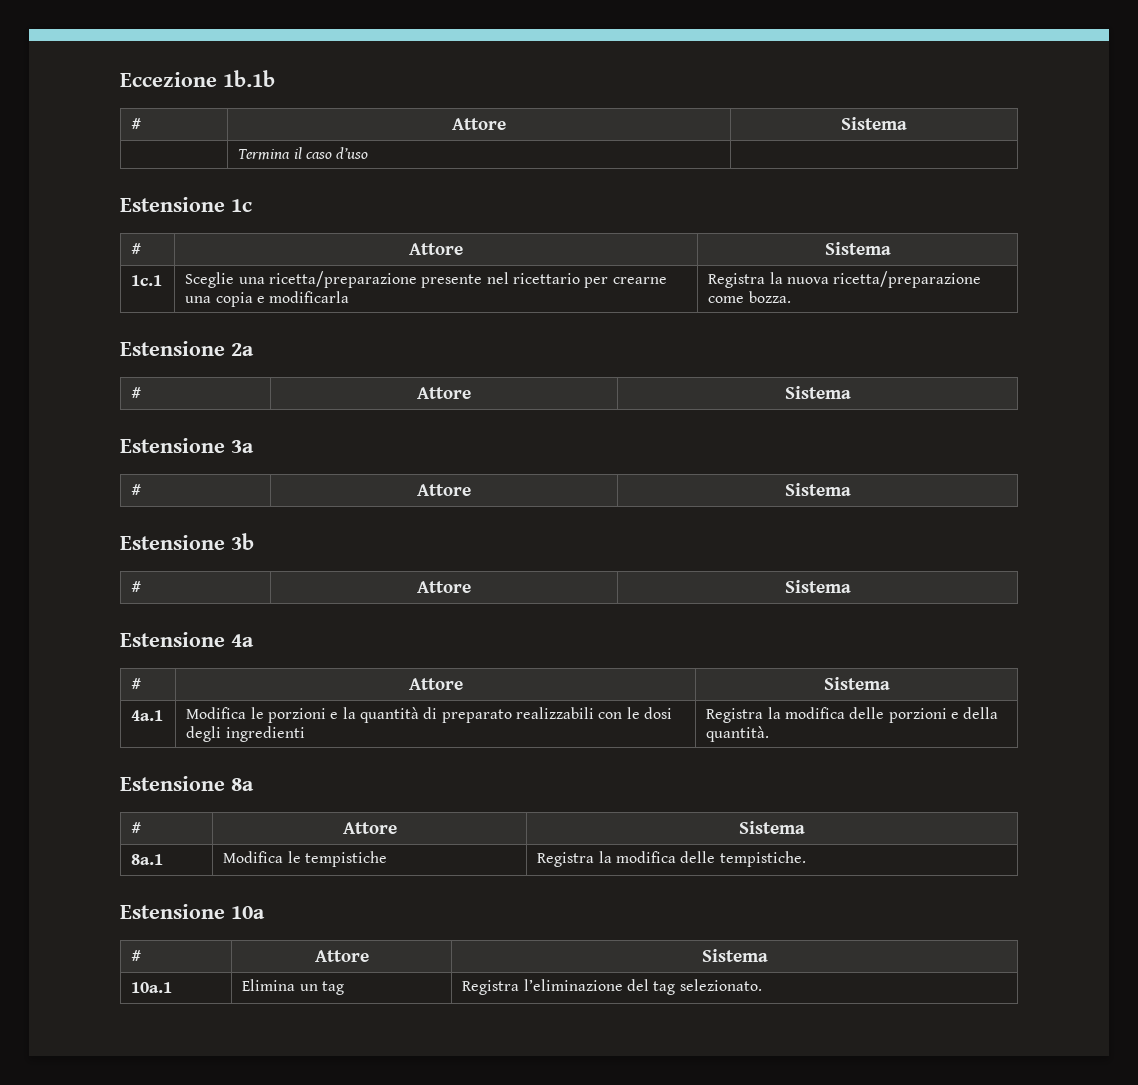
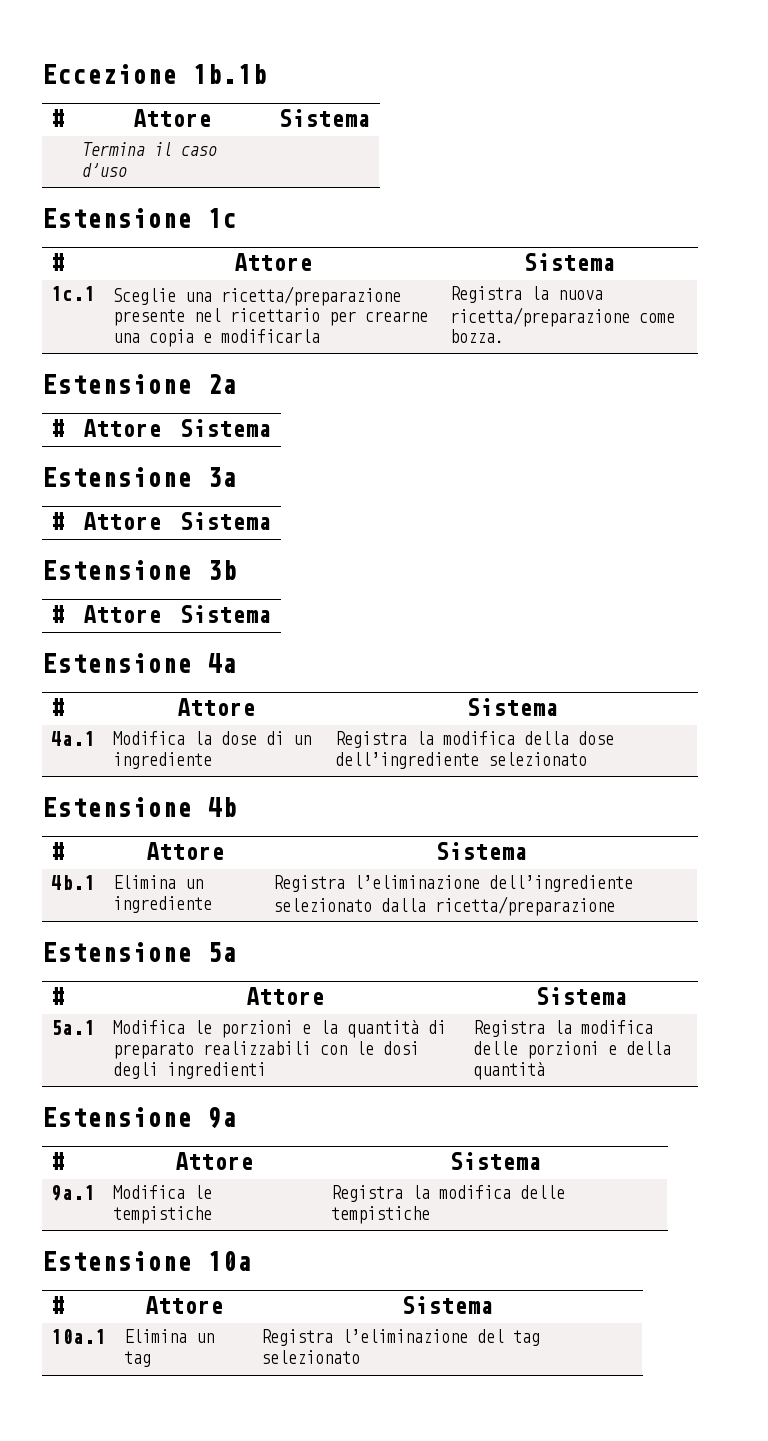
- 4a.1 | Modifica le porzioni e la quantità di preparato realizzabili con le dosi degli ingredienti | Registra la modifica delle porzioni e della quantità.
- Estensione 8a
+ 4a.1 | Modifica la dose di un ingrediente | Registra la modifica della dose dell’ingrediente selezionato
+ Estensione 4b
  # | Attore | Sistema
- 8a.1 | Modifica le tempistiche | Registra la modifica delle tempistiche.
+ 4b.1 | Elimina un ingrediente | Registra l’eliminazione dell’ingrediente selezionato dalla ricetta/preparazione
+ Estensione 5a
+ # | Attore | Sistema
+ 5a.1 | Modifica le porzioni e la quantità di preparato realizzabili con le dosi degli ingredienti | Registra la modifica delle porzioni e della quantità
+ Estensione 9a
+ # | Attore | Sistema
+ 9a.1 | Modifica le tempistiche | Registra la modifica delle tempistiche
- 10a.1 | Elimina un tag | Registra l’eliminazione del tag selezionato.
+ 10a.1 | Elimina un tag | Registra l’eliminazione del tag selezionato

